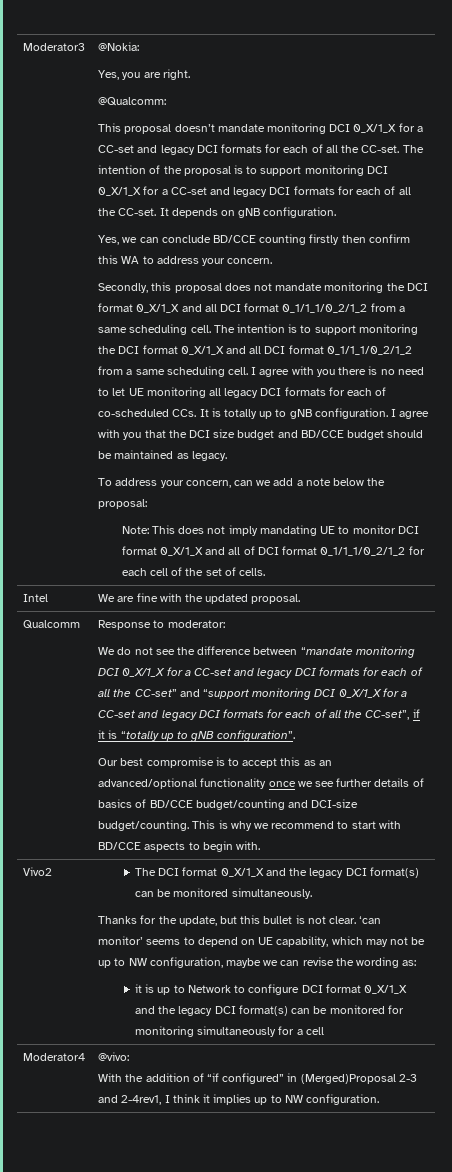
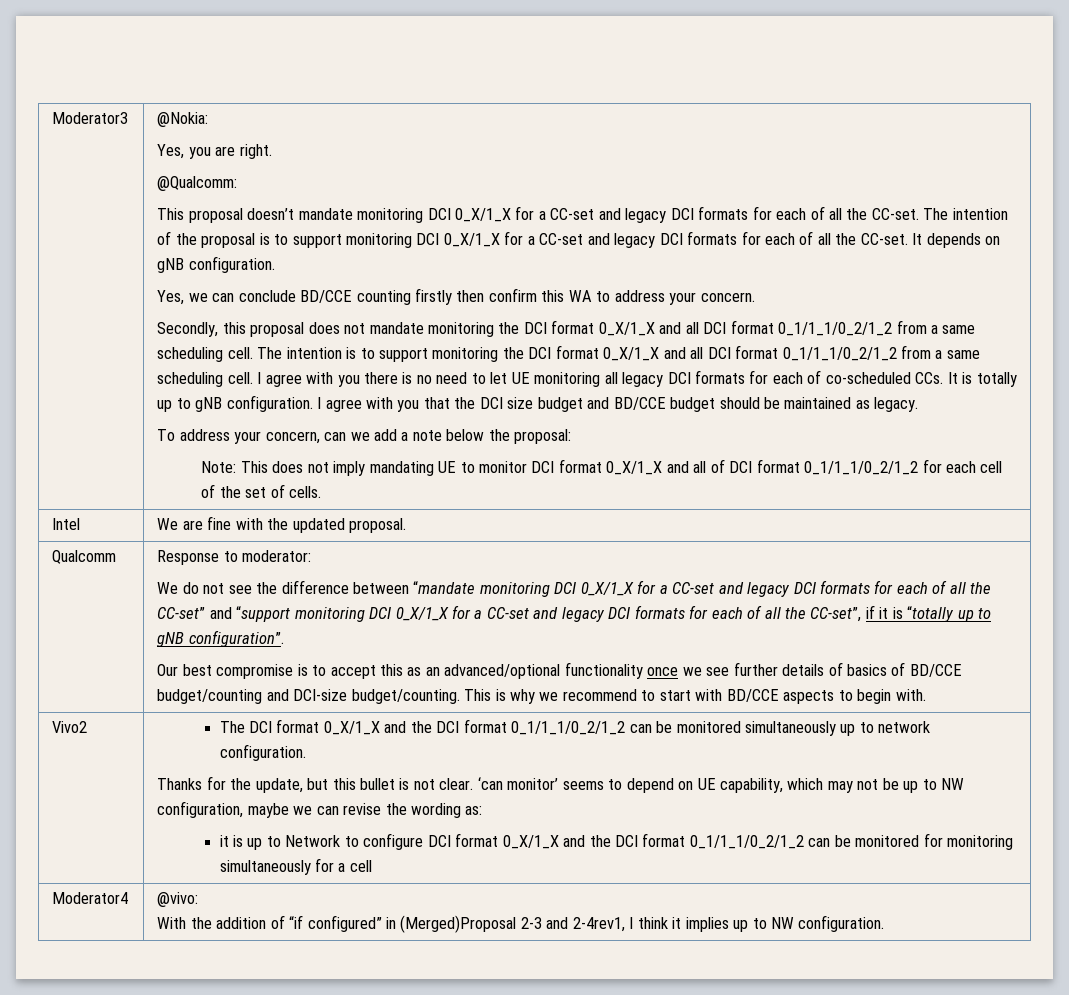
- The DCI format 0_X/1_X and the legacy DCI format(s) can be monitored simultaneously.
+ The DCI format 0_X/1_X and the DCI format 0_1/1_1/0_2/1_2 can be monitored simultaneously up to network configuration.
- it is up to Network to configure DCI format 0_X/1_X and the legacy DCI format(s) can be monitored for monitoring simultaneously for a cell
+ it is up to Network to configure DCI format 0_X/1_X and the DCI format 0_1/1_1/0_2/1_2 can be monitored for monitoring simultaneously for a cell

